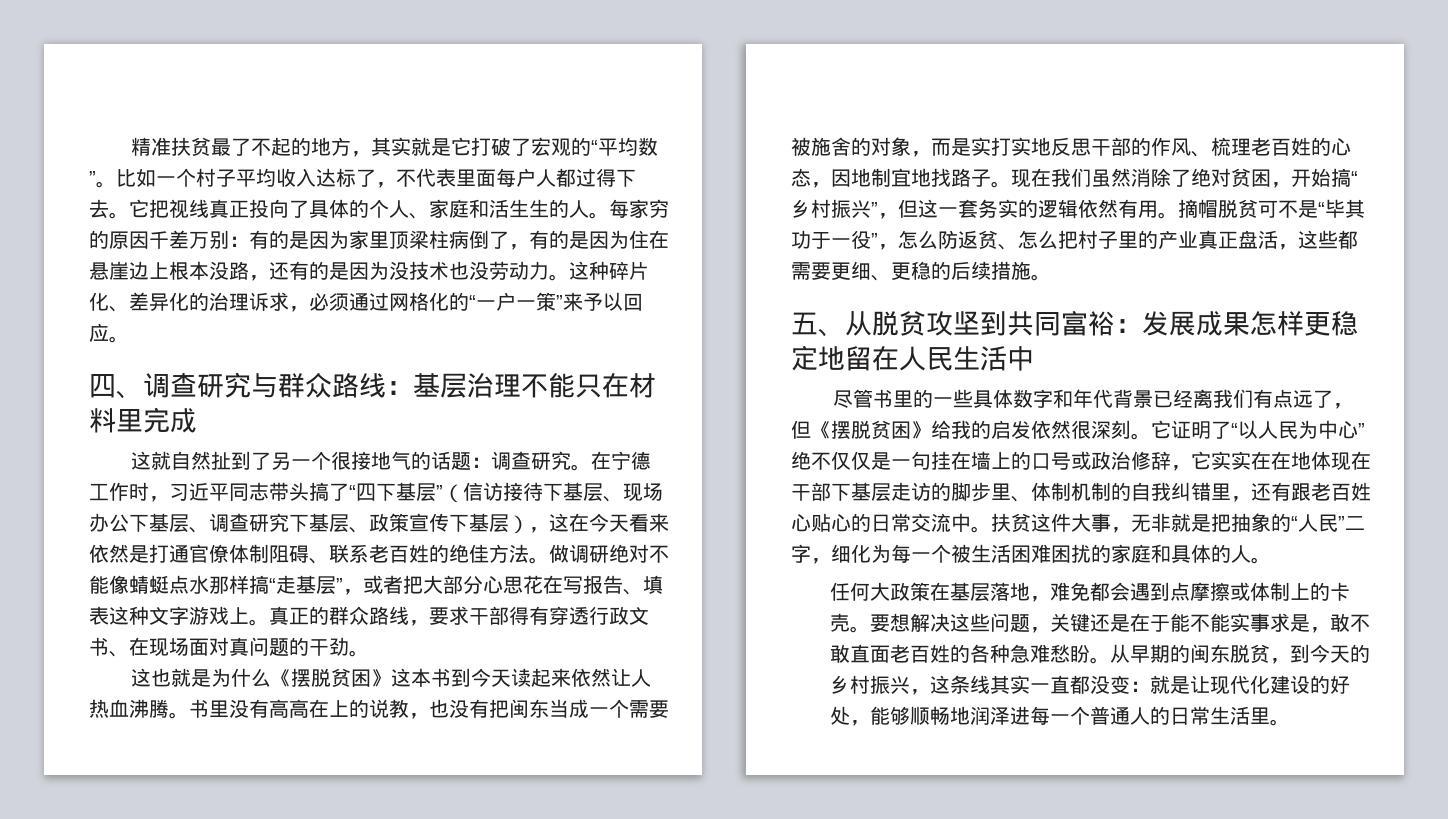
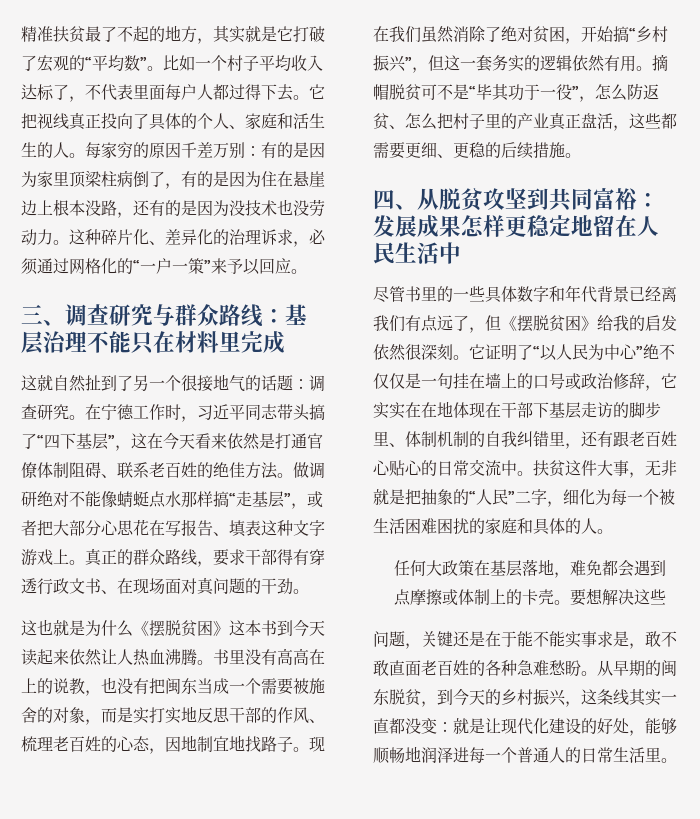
- 四、调查研究与群众路线：基层治理不能只在材料里完成
+ 三、调查研究与群众路线：基层治理不能只在材料里完成
- 在宁德工作时，习近平同志带头搞了“四下基层”（信访接待下基层、现场办公下基层、调查研究下基层、政策宣传下基层），这在今天看来依然是打通官僚体制阻碍、联系老百姓的绝佳方法。
+ 在宁德工作时，习近平同志带头搞了“四下基层”，这在今天看来依然是打通官僚体制阻碍、联系老百姓的绝佳方法。
- 五、从脱贫攻坚到共同富裕：发展成果怎样更稳定地留在人民生活中
+ 四、从脱贫攻坚到共同富裕：发展成果怎样更稳定地留在人民生活中
- 要想解决这些问题，关键还是在于能不能实事求是，敢不敢直面老百姓的各种急难愁盼。
+ 要想解决这些
+ 问题，关键还是在于能不能实事求是，敢不敢直面老百姓的各种急难愁盼。

